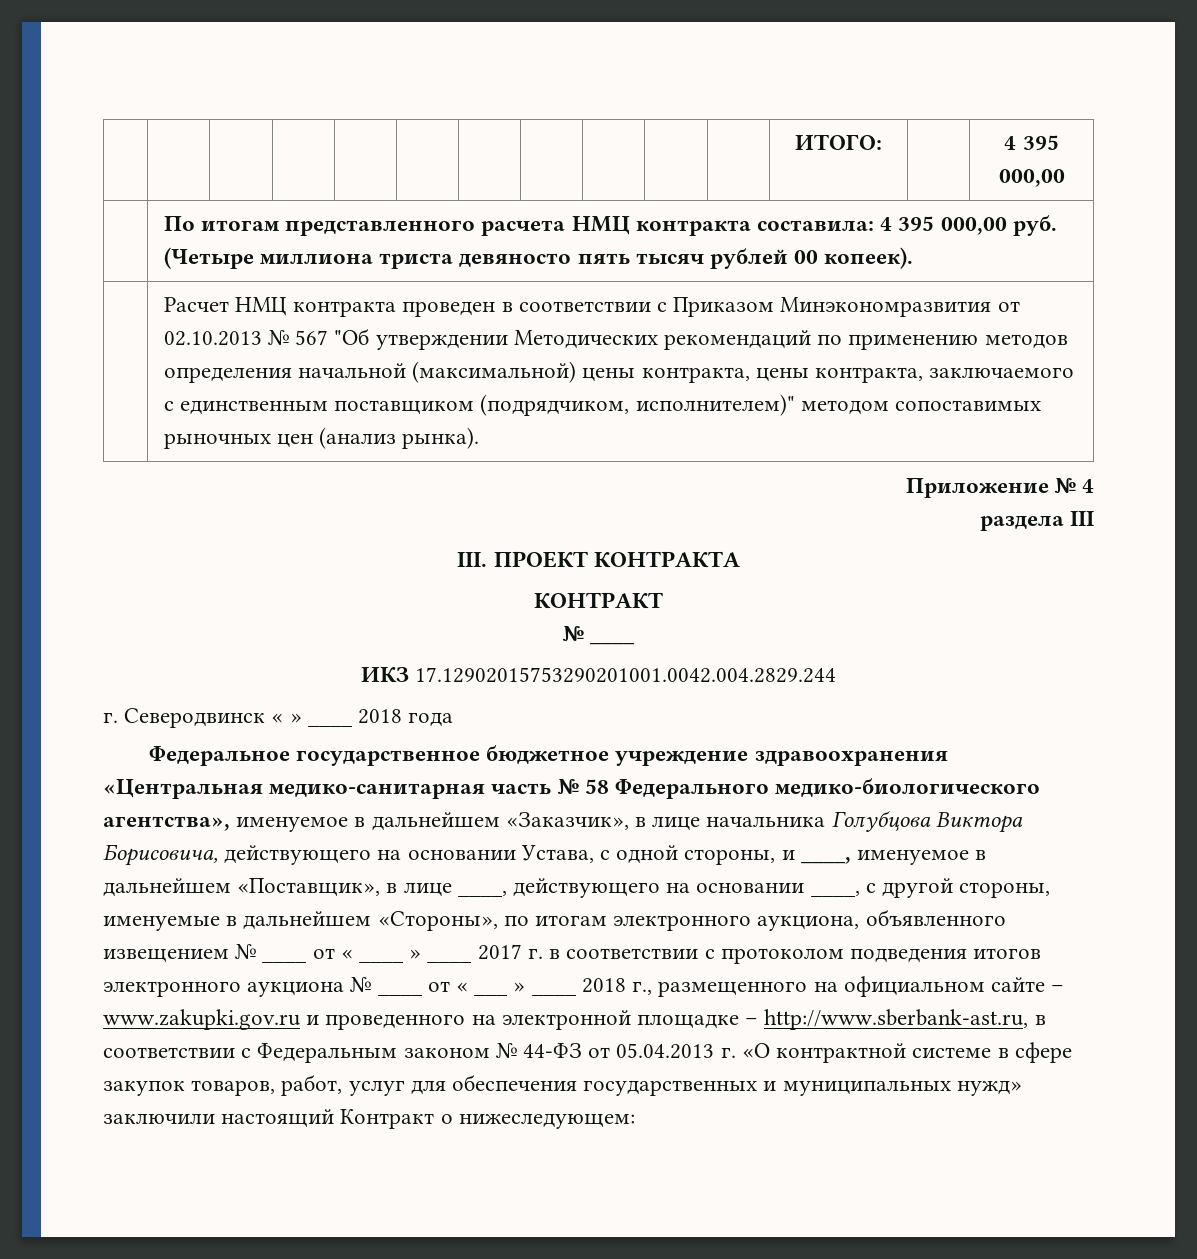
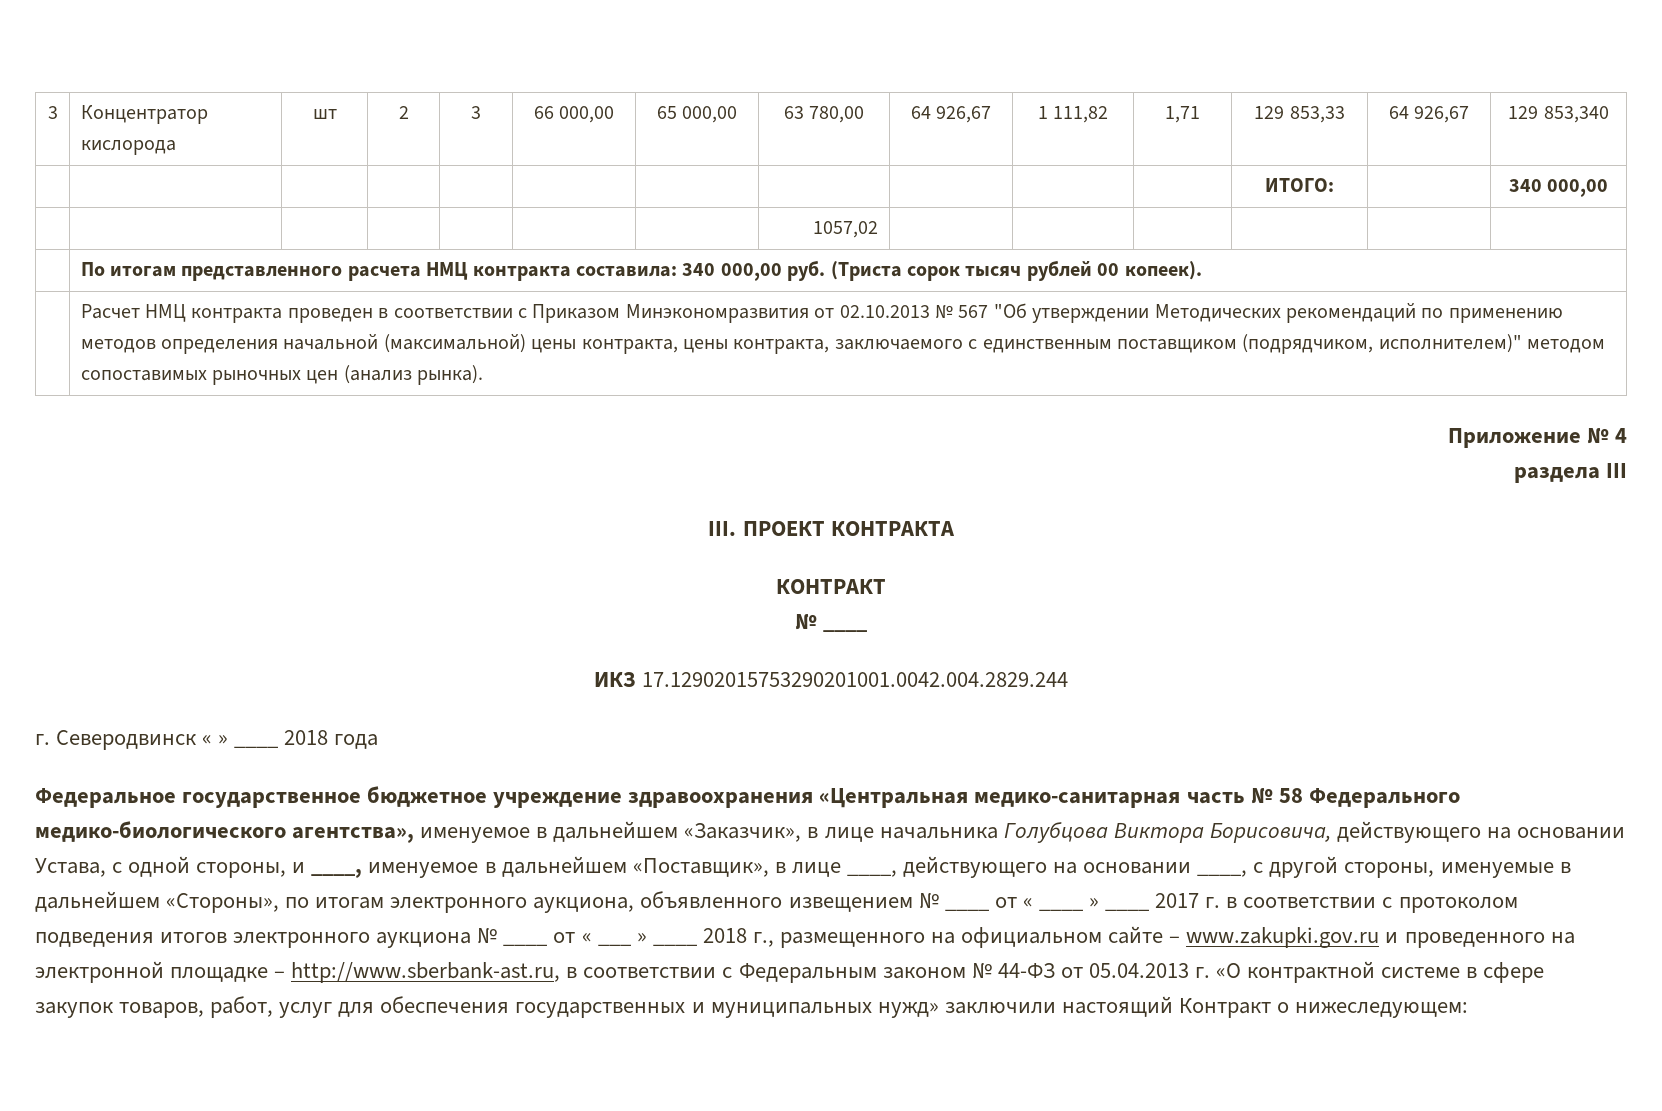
+ 3 | Концентратор кислорода | шт | 2 | 3 | 66 000,00 | 65 000,00 | 63 780,00 | 64 926,67 | 1 111,82 | 1,71 | 129 853,33 | 64 926,67 | 129 853,340
- | | | | | | | | | | | ИТОГО: | | 4 395 000,00
+ | | | | | | | | | | | ИТОГО: | | 340 000,00
+ | | | | | | | 1057,02 | | | | | |
- | По итогам представленного расчета НМЦ контракта составила: 4 395 000,00 руб. (Четыре миллиона триста девяносто пять тысяч рублей 00 копеек).
+ | По итогам представленного расчета НМЦ контракта составила: 340 000,00 руб. (Триста сорок тысяч рублей 00 копеек).

